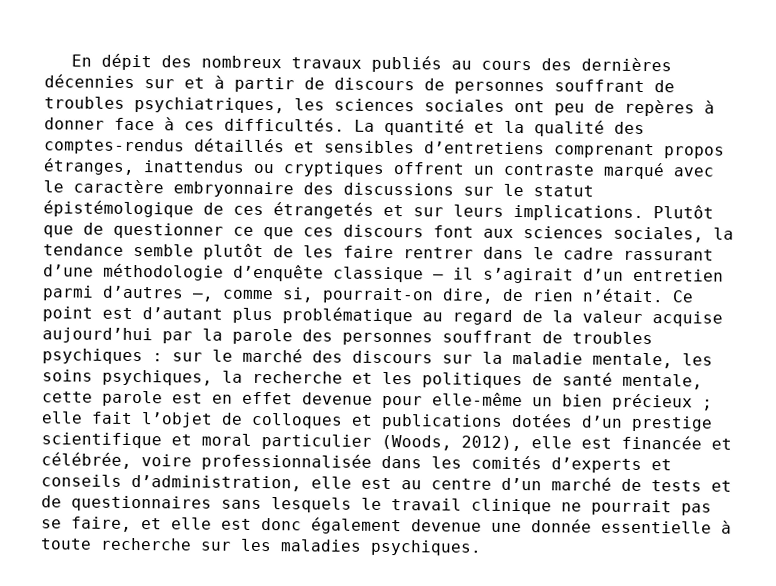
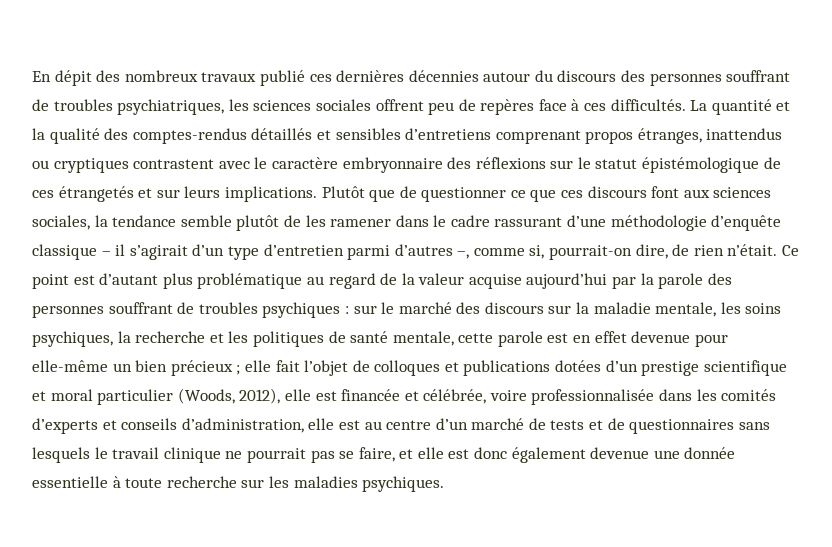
- En dépit des nombreux travaux publiés au cours des dernières décennies sur et à partir de discours de personnes souffrant de troubles psychiatriques, les sciences sociales ont peu de repères à donner face à ces difficultés.
+ En dépit des nombreux travaux publié ces dernières décennies autour du discours des personnes souffrant de troubles psychiatriques, les sciences sociales offrent peu de repères face à ces difficultés.
- La quantité et la qualité des comptes-rendus détaillés et sensibles d’entretiens comprenant propos étranges, inattendus ou cryptiques offrent un contraste marqué avec le caractère embryonnaire des discussions sur le statut épistémologique de ces étrangetés et sur leurs implications.
+ La quantité et la qualité des comptes-rendus détaillés et sensibles d’entretiens comprenant propos étranges, inattendus ou cryptiques contrastent avec le caractère embryonnaire des réflexions sur le statut épistémologique de ces étrangetés et sur leurs implications.
- Plutôt que de questionner ce que ces discours font aux sciences sociales, la tendance semble plutôt de les faire rentrer dans le cadre rassurant d’une méthodologie d’enquête classique – il s’agirait d’un entretien parmi d’autres –, comme si, pourrait-on dire, de rien n’était.
+ Plutôt que de questionner ce que ces discours font aux sciences sociales, la tendance semble plutôt de les ramener dans le cadre rassurant d’une méthodologie d’enquête classique – il s’agirait d’un type d’entretien parmi d’autres –, comme si, pourrait-on dire, de rien n’était.

